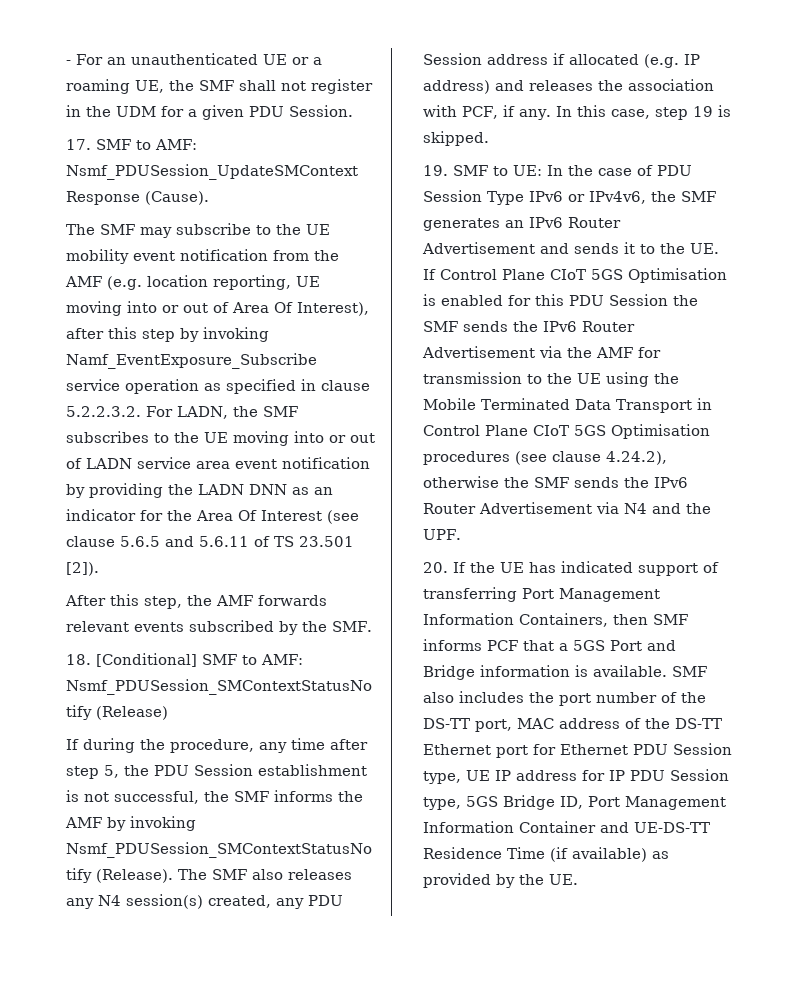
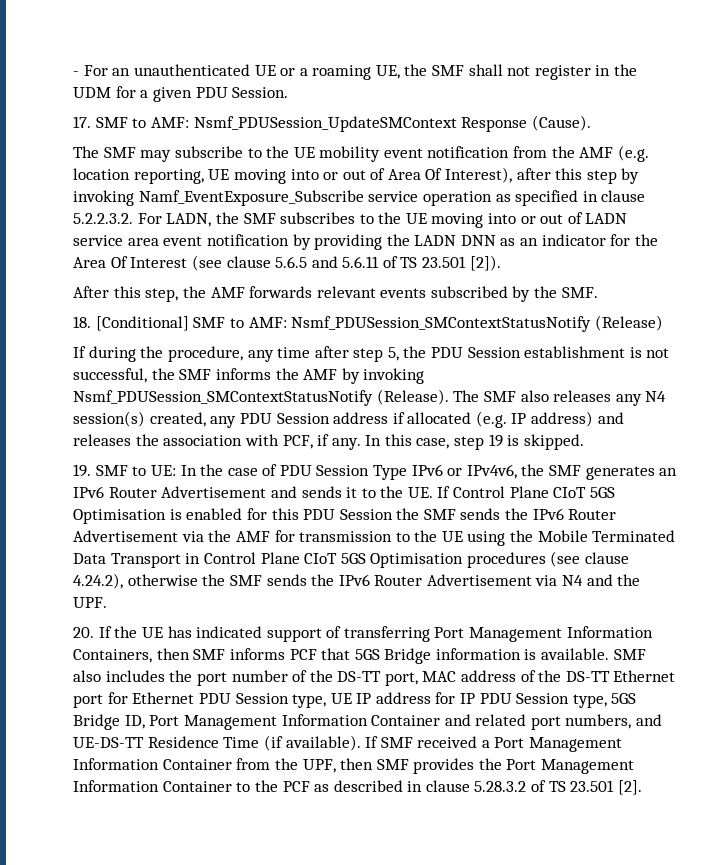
- 20. If the UE has indicated support of transferring Port Management Information Containers, then SMF informs PCF that a 5GS Port and Bridge information is available.
+ 20. If the UE has indicated support of transferring Port Management Information Containers, then SMF informs PCF that 5GS Bridge information is available.
- SMF also includes the port number of the DS-TT port, MAC address of the DS-TT Ethernet port for Ethernet PDU Session type, UE IP address for IP PDU Session type, 5GS Bridge ID, Port Management Information Container and UE-DS-TT Residence Time (if available) as provided by the UE.
+ SMF also includes the port number of the DS-TT port, MAC address of the DS-TT Ethernet port for Ethernet PDU Session type, UE IP address for IP PDU Session type, 5GS Bridge ID, Port Management Information Container and related port numbers, and UE-DS-TT Residence Time (if available). If SMF received a Port Management Information Container from the UPF, then SMF provides the Port Management Information Container to the PCF as described in clause 5.28.3.2 of TS 23.501 [2].

